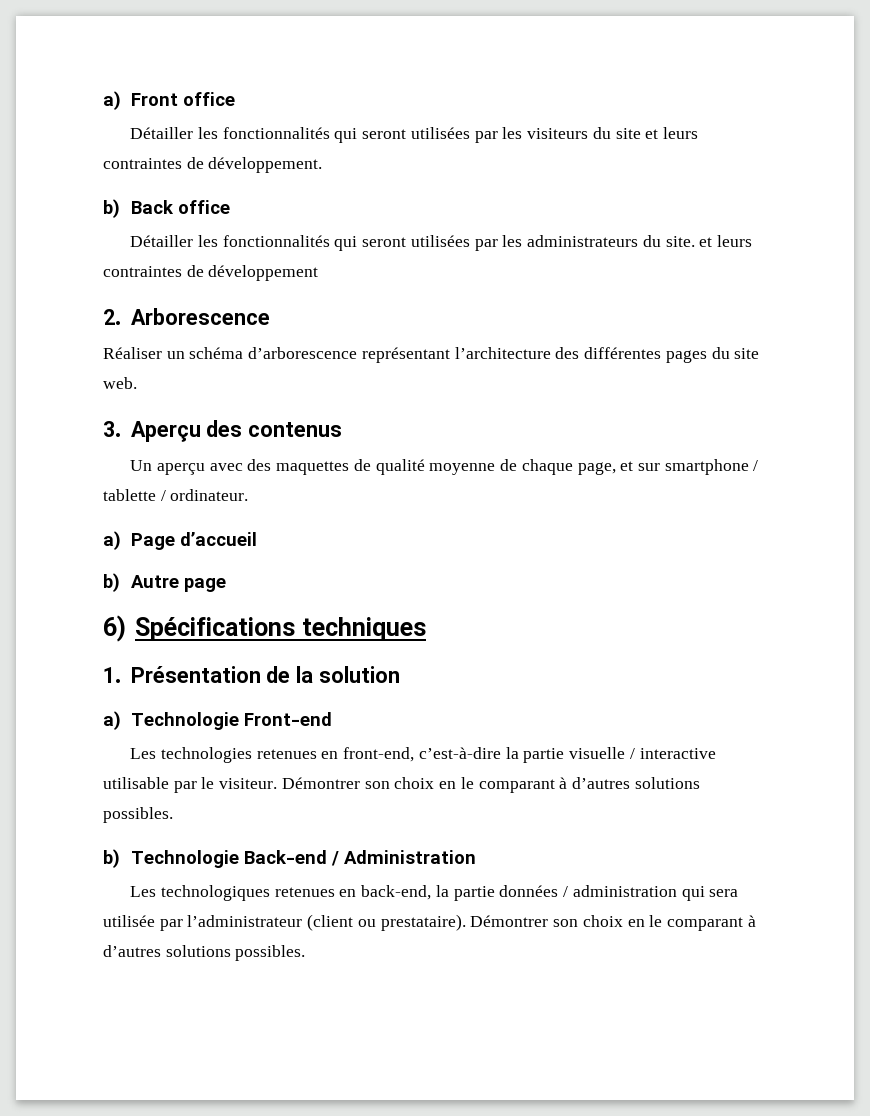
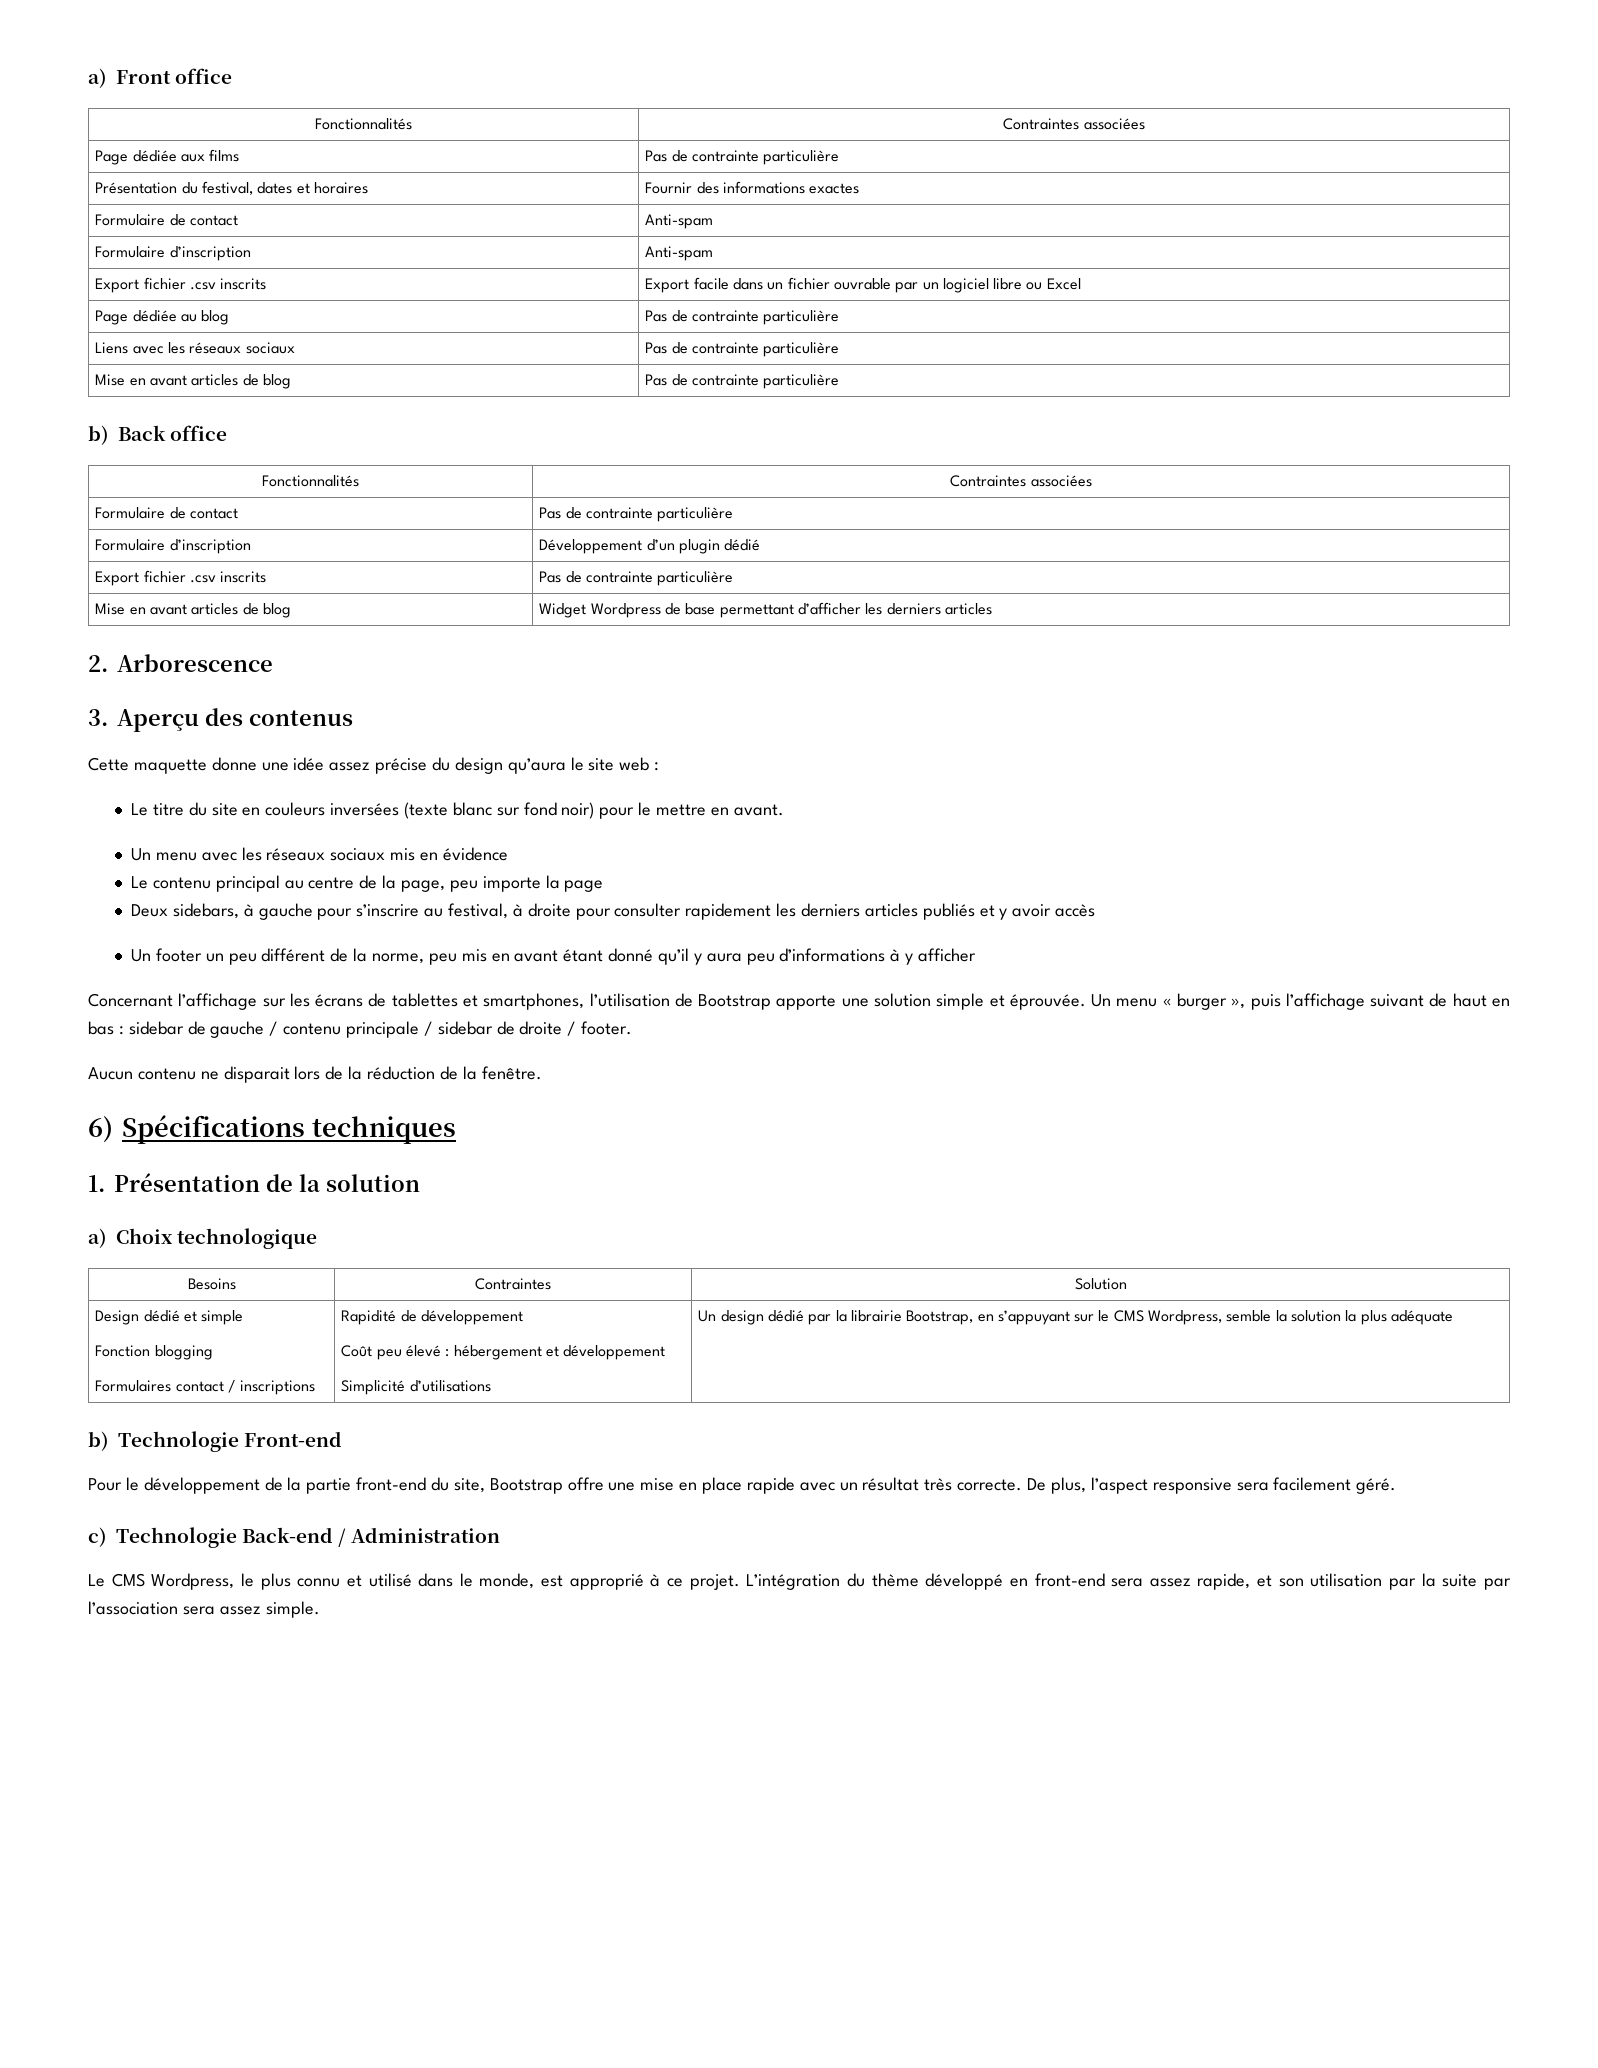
  a) Front office
- Détailler les fonctionnalités qui seront utilisées par les visiteurs du site et leurs contraintes de développement.
+ Fonctionnalités | Contraintes associées
+ Page dédiée aux films | Pas de contrainte particulière
+ Présentation du festival, dates et horaires | Fournir des informations exactes
+ Formulaire de contact | Anti-spam
+ Formulaire d’inscription | Anti-spam
+ Export fichier .csv inscrits | Export facile dans un fichier ouvrable par un logiciel libre ou Excel
+ Page dédiée au blog | Pas de contrainte particulière
+ Liens avec les réseaux sociaux | Pas de contrainte particulière
+ Mise en avant articles de blog | Pas de contrainte particulière
  b) Back office
- Détailler les fonctionnalités qui seront utilisées par les administrateurs du site. et leurs contraintes de développement
+ Fonctionnalités | Contraintes associées
+ Formulaire de contact | Pas de contrainte particulière
+ Formulaire d’inscription | Développement d’un plugin dédié
+ Export fichier .csv inscrits | Pas de contrainte particulière
+ Mise en avant articles de blog | Widget Wordpress de base permettant d’afficher les derniers articles
  2. Arborescence
- Réaliser un schéma d’arborescence représentant l’architecture des différentes pages du site web.
  3. Aperçu des contenus
- Un aperçu avec des maquettes de qualité moyenne de chaque page, et sur smartphone / tablette / ordinateur.
- a) Page d’accueil
- b) Autre page
+ Cette maquette donne une idée assez précise du design qu’aura le site web :
+ Le titre du site en couleurs inversées (texte blanc sur fond noir) pour le mettre en avant.
+ Un menu avec les réseaux sociaux mis en évidence
+ Le contenu principal au centre de la page, peu importe la page
+ Deux sidebars, à gauche pour s’inscrire au festival, à droite pour consulter rapidement les derniers articles publiés et y avoir accès
+ Un footer un peu différent de la norme, peu mis en avant étant donné qu’il y aura peu d’informations à y afficher
+ Concernant l’affichage sur les écrans de tablettes et smartphones, l’utilisation de Bootstrap apporte une solution simple et éprouvée. Un menu « burger », puis l’affichage suivant de haut en bas : sidebar de gauche / contenu principale / sidebar de droite / footer.
+ Aucun contenu ne disparait lors de la réduction de la fenêtre.
- a) Technologie Front-end
- Les technologies retenues en front-end, c’est-à-dire la partie visuelle / interactive utilisable par le visiteur. Démontrer son choix en le comparant à d’autres solutions possibles.
- b) Technologie Back-end / Administration
- Les technologiques retenues en back-end, la partie données / administration qui sera utilisée par l’administrateur (client ou prestataire). Démontrer son choix en le comparant à d’autres solutions possibles.
+ a) Choix technologique
+ Besoins | Contraintes | Solution
+ Design dédié et simple
+ Fonction blogging
+ Formulaires contact / inscriptions | Rapidité de développement
+ Coût peu élevé : hébergement et développement
+ Simplicité d’utilisations | Un design dédié par la librairie Bootstrap, en s’appuyant sur le CMS Wordpress, semble la solution la plus adéquate
+ b) Technologie Front-end
+ Pour le développement de la partie front-end du site, Bootstrap offre une mise en place rapide avec un résultat très correcte. De plus, l’aspect responsive sera facilement géré.
+ c) Technologie Back-end / Administration
+ Le CMS Wordpress, le plus connu et utilisé dans le monde, est approprié à ce projet. L’intégration du thème développé en front-end sera assez rapide, et son utilisation par la suite par l’association sera assez simple.

